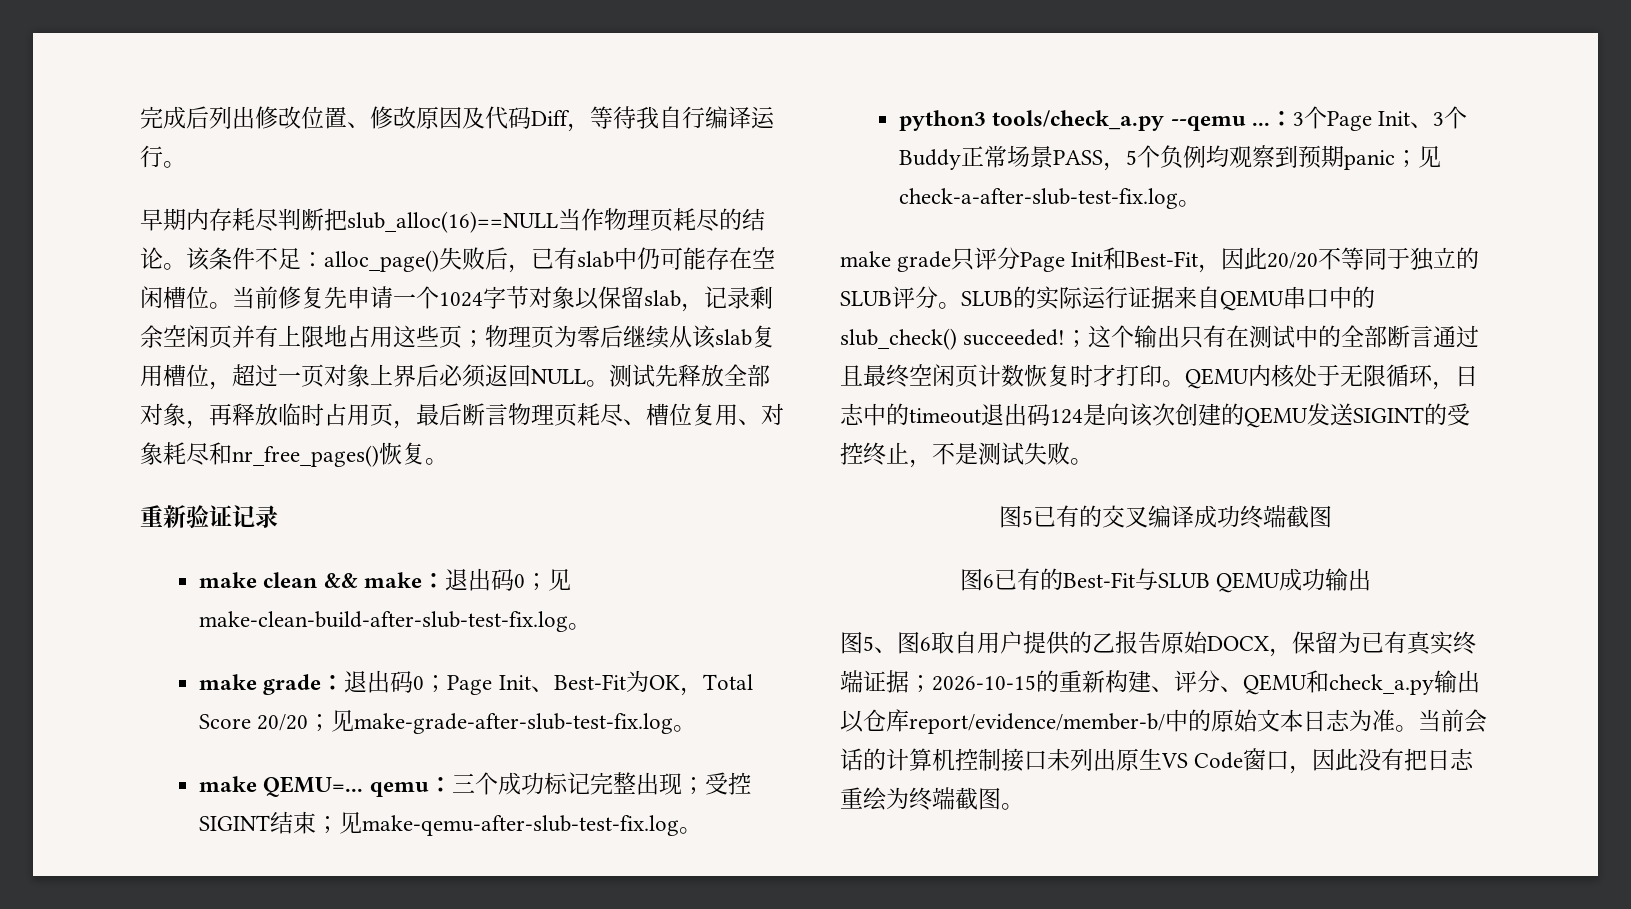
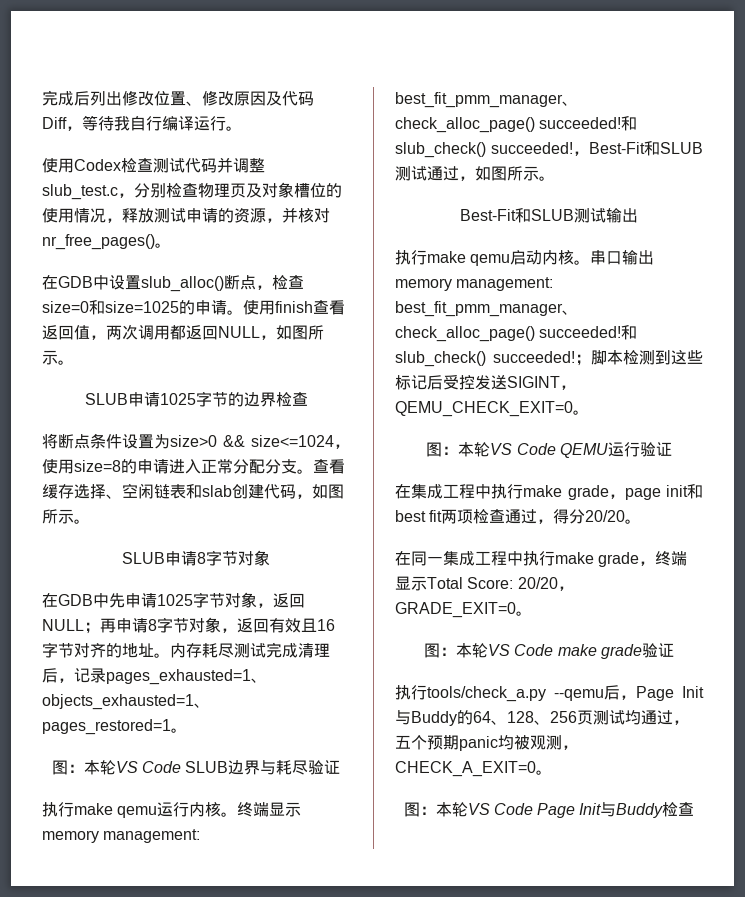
- 早期内存耗尽判断把slub_alloc(16)==NULL当作物理页耗尽的结论。该条件不足：alloc_page()失败后，已有slab中仍可能存在空闲槽位。当前修复先申请一个1024字节对象以保留slab，记录剩余空闲页并有上限地占用这些页；物理页为零后继续从该slab复用槽位，超过一页对象上界后必须返回NULL。测试先释放全部对象，再释放临时占用页，最后断言物理页耗尽、槽位复用、对象耗尽和nr_free_pages()恢复。
- 重新验证记录
- make clean && make：退出码0；见make-clean-build-after-slub-test-fix.log。
- make grade：退出码0；Page Init、Best-Fit为OK，Total Score 20/20；见make-grade-after-slub-test-fix.log。
- make QEMU=... qemu：三个成功标记完整出现；受控SIGINT结束；见make-qemu-after-slub-test-fix.log。
- python3 tools/check_a.py --qemu ...：3个Page Init、3个Buddy正常场景PASS，5个负例均观察到预期panic；见check-a-after-slub-test-fix.log。
- make grade只评分Page Init和Best-Fit，因此20/20不等同于独立的SLUB评分。SLUB的实际运行证据来自QEMU串口中的slub_check() succeeded!；这个输出只有在测试中的全部断言通过且最终空闲页计数恢复时才打印。QEMU内核处于无限循环，日志中的timeout退出码124是向该次创建的QEMU发送SIGINT的受控终止，不是测试失败。
- 图5已有的交叉编译成功终端截图
- 图6已有的Best-Fit与SLUB QEMU成功输出
- 图5、图6取自用户提供的乙报告原始DOCX，保留为已有真实终端证据；2026-10-15的重新构建、评分、QEMU和check_a.py输出以仓库report/evidence/member-b/中的原始文本日志为准。当前会话的计算机控制接口未列出原生VS Code窗口，因此没有把日志重绘为终端截图。
+ 使用Codex检查测试代码并调整slub_test.c，分别检查物理页及对象槽位的使用情况，释放测试申请的资源，并核对nr_free_pages()。
+ 在GDB中设置slub_alloc()断点，检查size=0和size=1025的申请。使用finish查看返回值，两次调用都返回NULL，如图所示。
+ SLUB申请1025字节的边界检查
+ 将断点条件设置为size>0 && size<=1024，使用size=8的申请进入正常分配分支。查看缓存选择、空闲链表和slab创建代码，如图所示。
+ SLUB申请8字节对象
+ 在GDB中先申请1025字节对象，返回NULL；再申请8字节对象，返回有效且16字节对齐的地址。内存耗尽测试完成清理后，记录pages_exhausted=1、objects_exhausted=1、pages_restored=1。
+ 图：本轮VS Code SLUB边界与耗尽验证
+ 执行make qemu运行内核。终端显示memory management: best_fit_pmm_manager、check_alloc_page() succeeded!和slub_check() succeeded!，Best-Fit和SLUB测试通过，如图所示。
+ Best-Fit和SLUB测试输出
+ 执行make qemu启动内核。串口输出memory management: best_fit_pmm_manager、check_alloc_page() succeeded!和slub_check() succeeded!；脚本检测到这些标记后受控发送SIGINT，QEMU_CHECK_EXIT=0。
+ 图：本轮VS Code QEMU运行验证
+ 在集成工程中执行make grade，page init和best fit两项检查通过，得分20/20。
+ 在同一集成工程中执行make grade，终端显示Total Score: 20/20，GRADE_EXIT=0。
+ 图：本轮VS Code make grade验证
+ 执行tools/check_a.py --qemu后，Page Init与Buddy的64、128、256页测试均通过，五个预期panic均被观测，CHECK_A_EXIT=0。
+ 图：本轮VS Code Page Init与Buddy检查

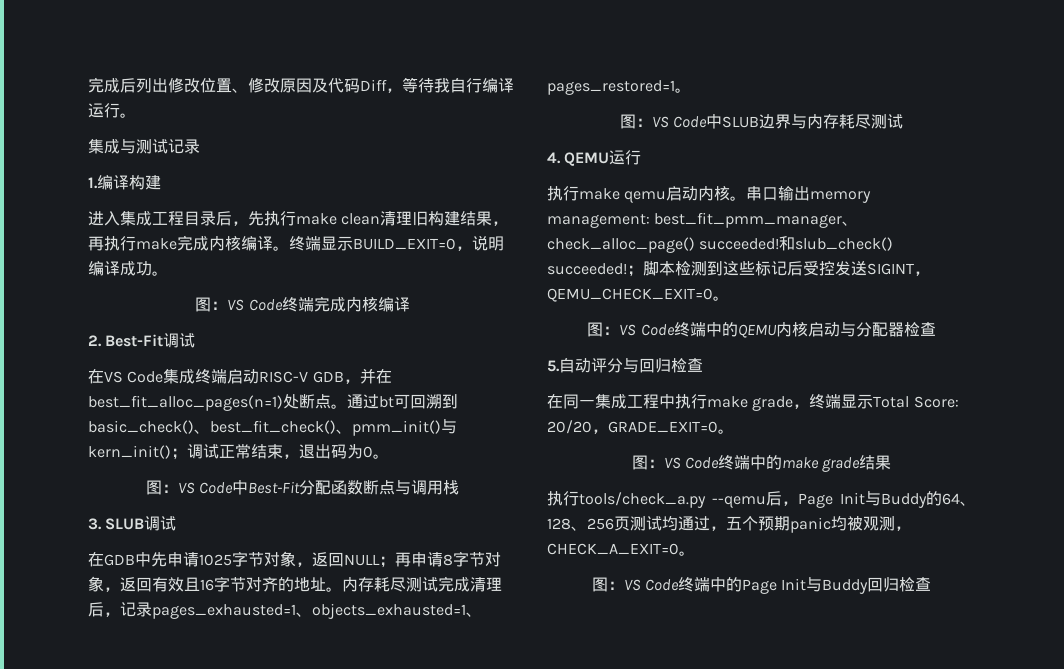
- 使用Codex检查测试代码并调整slub_test.c，分别检查物理页及对象槽位的使用情况，释放测试申请的资源，并核对nr_free_pages()。
- 在GDB中设置slub_alloc()断点，检查size=0和size=1025的申请。使用finish查看返回值，两次调用都返回NULL，如图所示。
- SLUB申请1025字节的边界检查
- 将断点条件设置为size>0 && size<=1024，使用size=8的申请进入正常分配分支。查看缓存选择、空闲链表和slab创建代码，如图所示。
- SLUB申请8字节对象
+ 集成与测试记录
+ 1.编译构建
+ 进入集成工程目录后，先执行make clean清理旧构建结果，再执行make完成内核编译。终端显示BUILD_EXIT=0，说明编译成功。
+ 图：VS Code终端完成内核编译
+ 2. Best-Fit调试
+ 在VS Code集成终端启动RISC-V GDB，并在best_fit_alloc_pages(n=1)处断点。通过bt可回溯到basic_check()、best_fit_check()、pmm_init()与kern_init()；调试正常结束，退出码为0。
+ 图：VS Code中Best-Fit分配函数断点与调用栈
+ 3. SLUB调试
- 图：本轮VS Code SLUB边界与耗尽验证
- 执行make qemu运行内核。终端显示memory management: best_fit_pmm_manager、check_alloc_page() succeeded!和slub_check() succeeded!，Best-Fit和SLUB测试通过，如图所示。
- Best-Fit和SLUB测试输出
+ 图：VS Code中SLUB边界与内存耗尽测试
+ 4. QEMU运行
- 图：本轮VS Code QEMU运行验证
- 在集成工程中执行make grade，page init和best fit两项检查通过，得分20/20。
+ 图：VS Code终端中的QEMU内核启动与分配器检查
+ 5.自动评分与回归检查
- 图：本轮VS Code make grade验证
+ 图：VS Code终端中的make grade结果
- 图：本轮VS Code Page Init与Buddy检查
+ 图：VS Code终端中的Page Init与Buddy回归检查

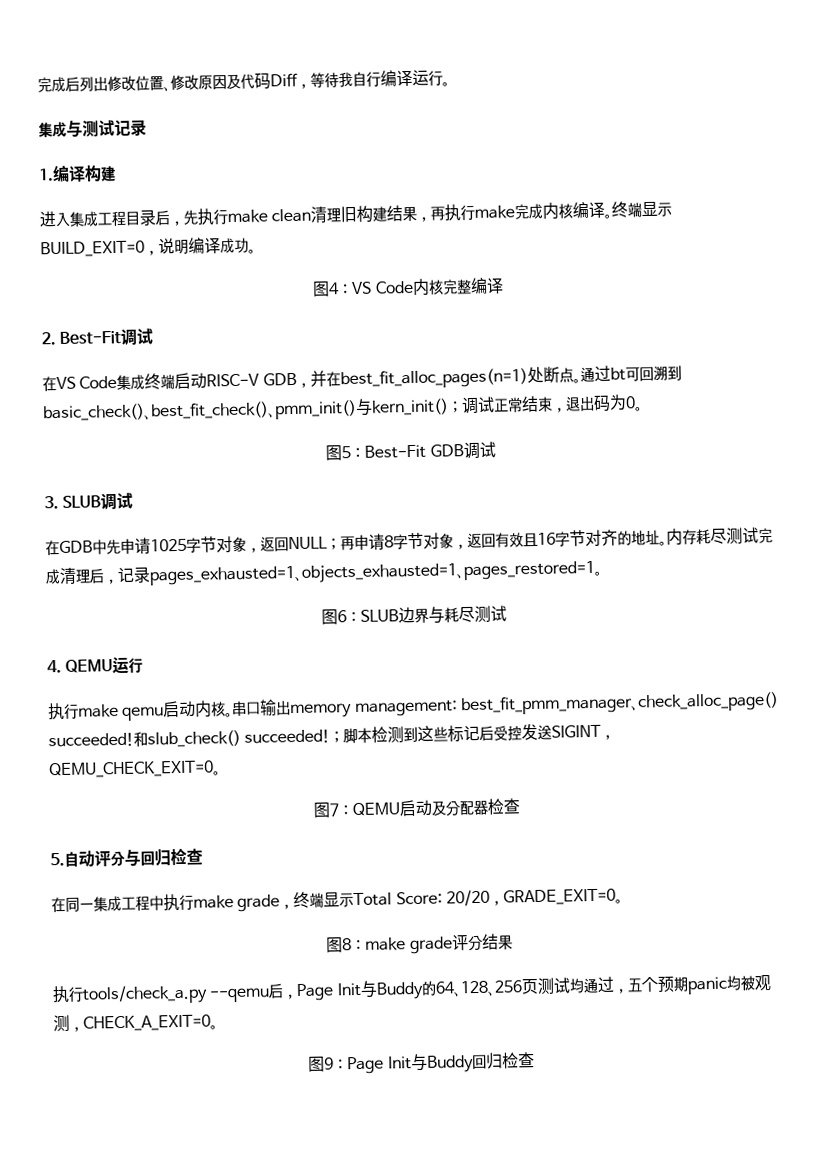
- 图：VS Code终端完成内核编译
+ 图4：VS Code内核完整编译
- 图：VS Code中Best-Fit分配函数断点与调用栈
+ 图5：Best-Fit GDB调试
- 图：VS Code中SLUB边界与内存耗尽测试
+ 图6：SLUB边界与耗尽测试
- 图：VS Code终端中的QEMU内核启动与分配器检查
+ 图7：QEMU启动及分配器检查
- 图：VS Code终端中的make grade结果
+ 图8：make grade评分结果
- 图：VS Code终端中的Page Init与Buddy回归检查
+ 图9：Page Init与Buddy回归检查

